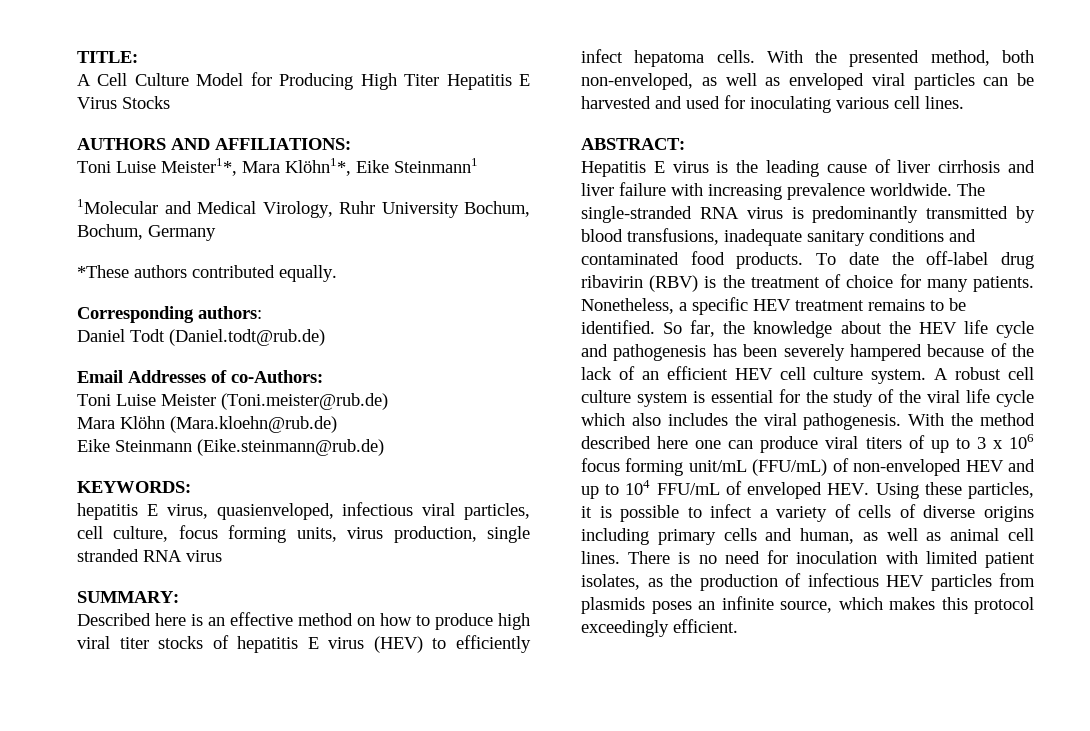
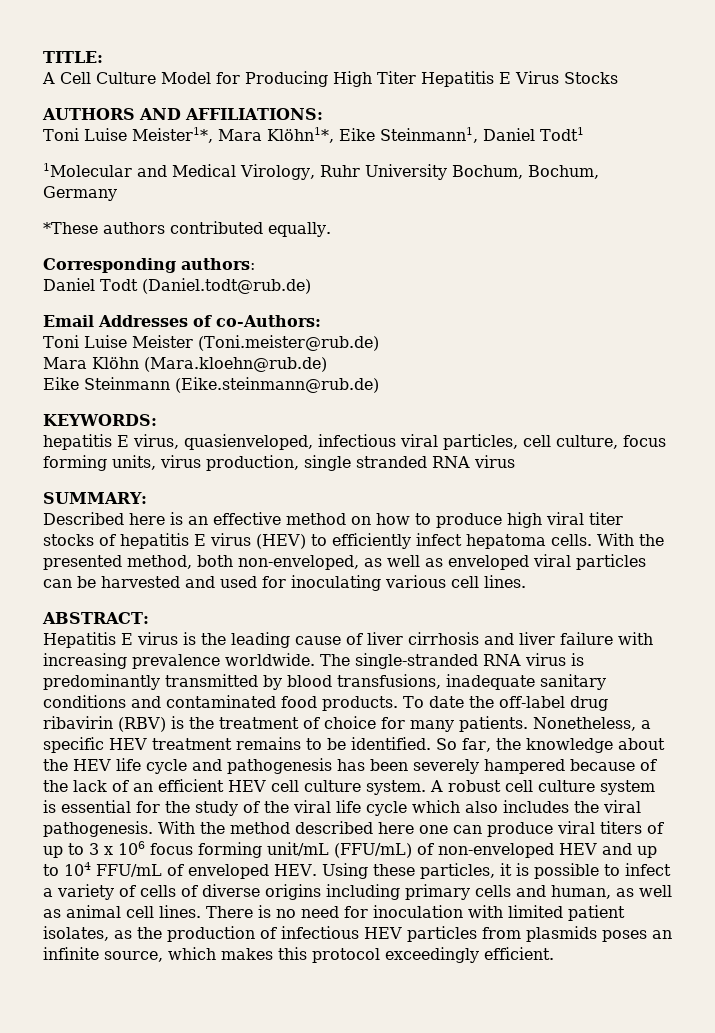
- Toni Luise Meister1*, Mara Klöhn1*, Eike Steinmann1
+ Toni Luise Meister1*, Mara Klöhn1*, Eike Steinmann1, Daniel Todt1

